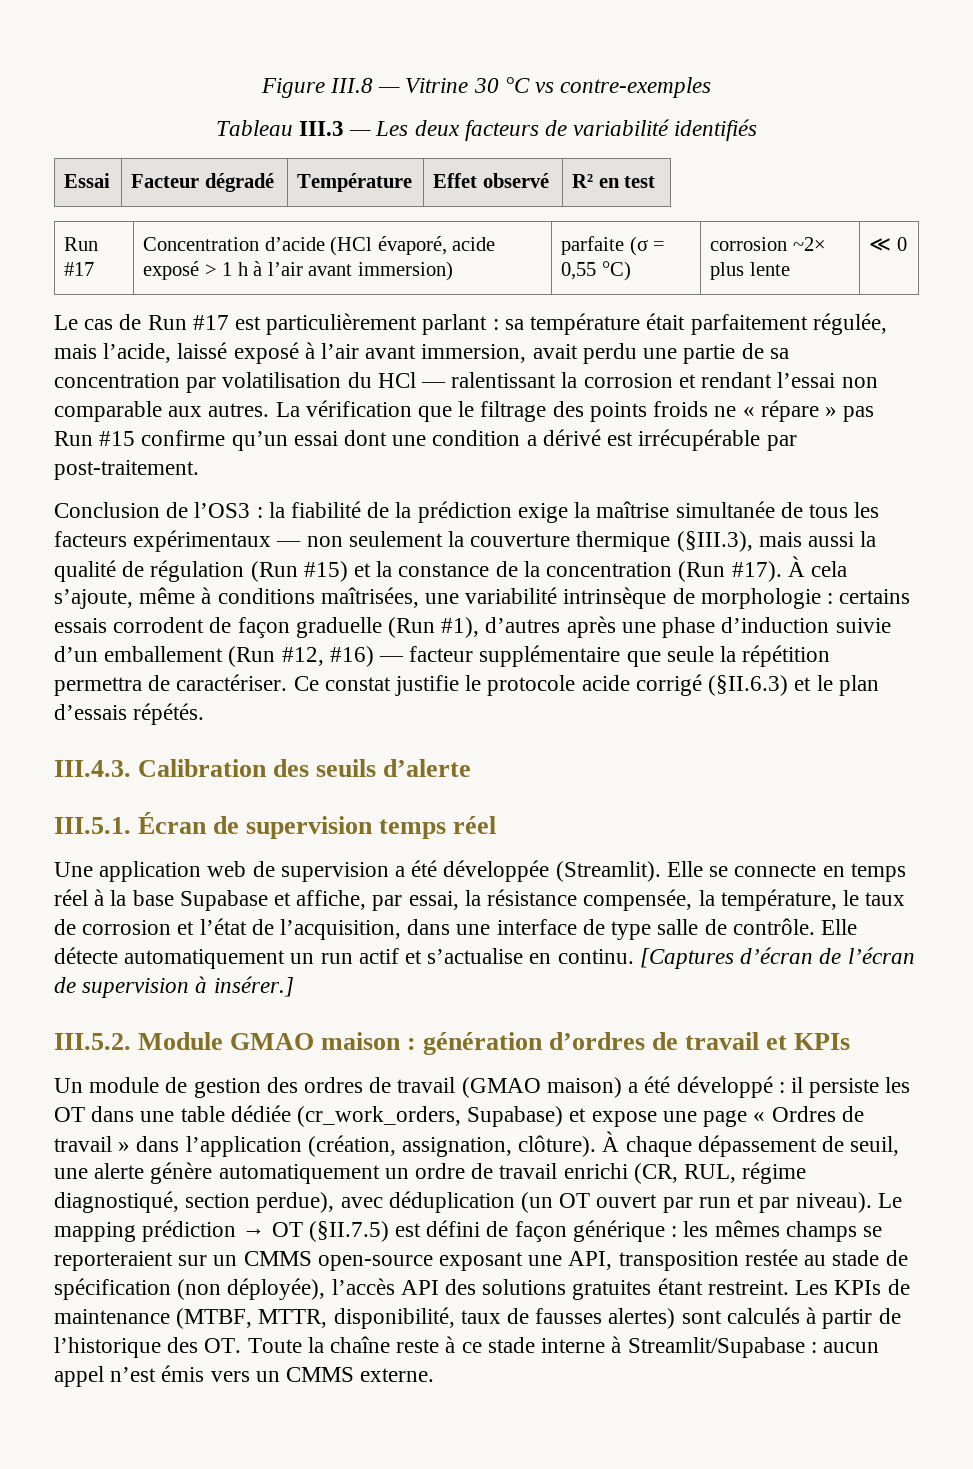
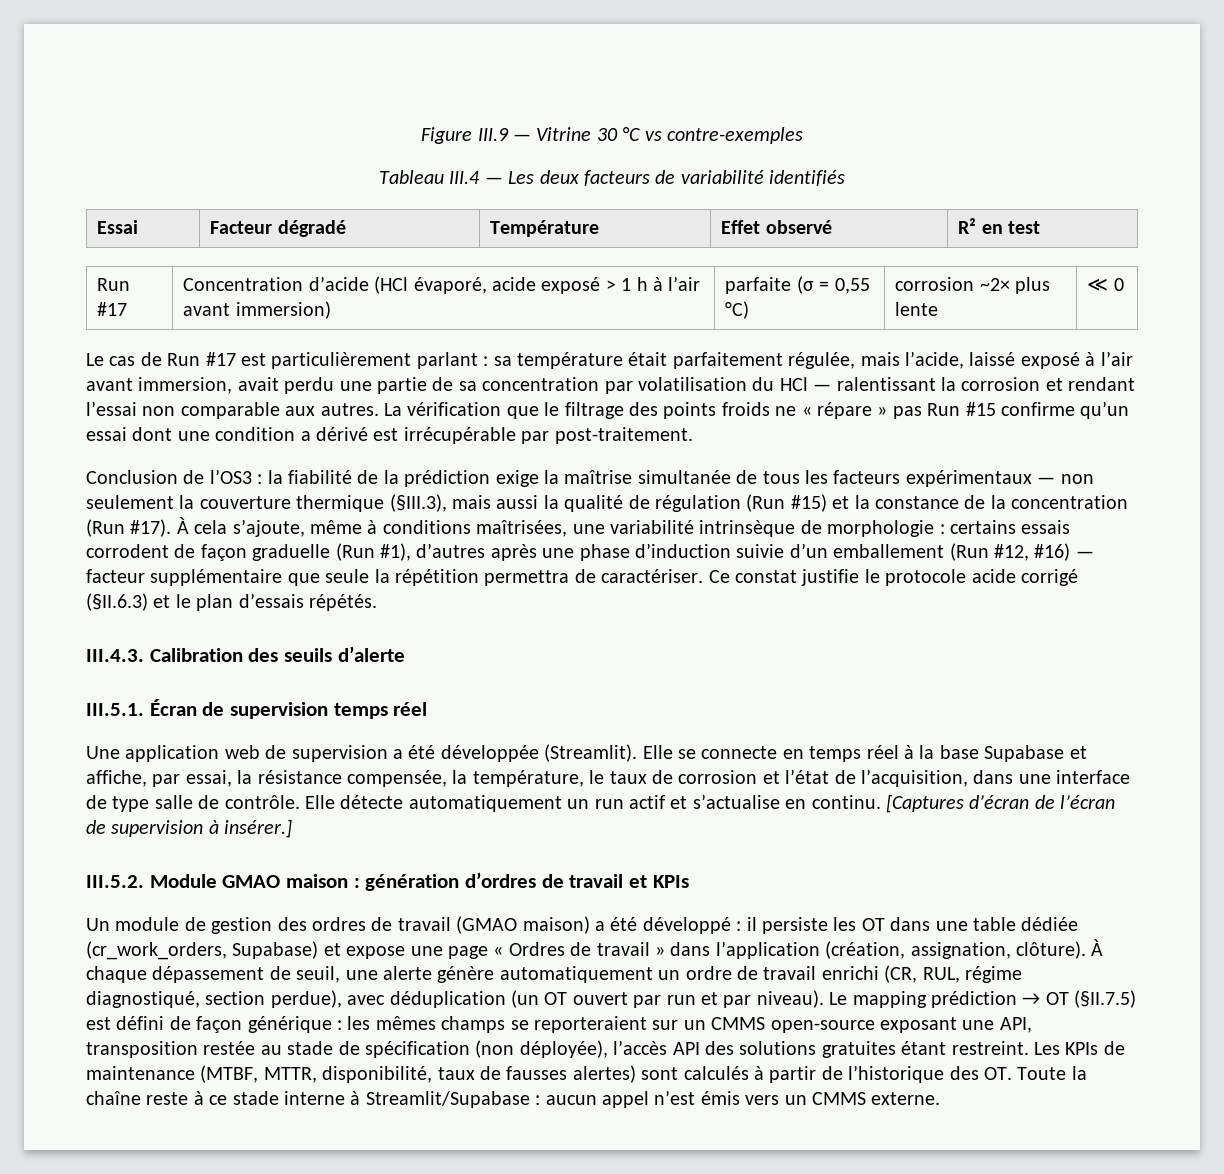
- Figure III.8 — Vitrine 30 °C vs contre-exemples
+ Figure III.9 — Vitrine 30 °C vs contre-exemples
- Tableau III.3 — Les deux facteurs de variabilité identifiés
+ Tableau III.4 — Les deux facteurs de variabilité identifiés

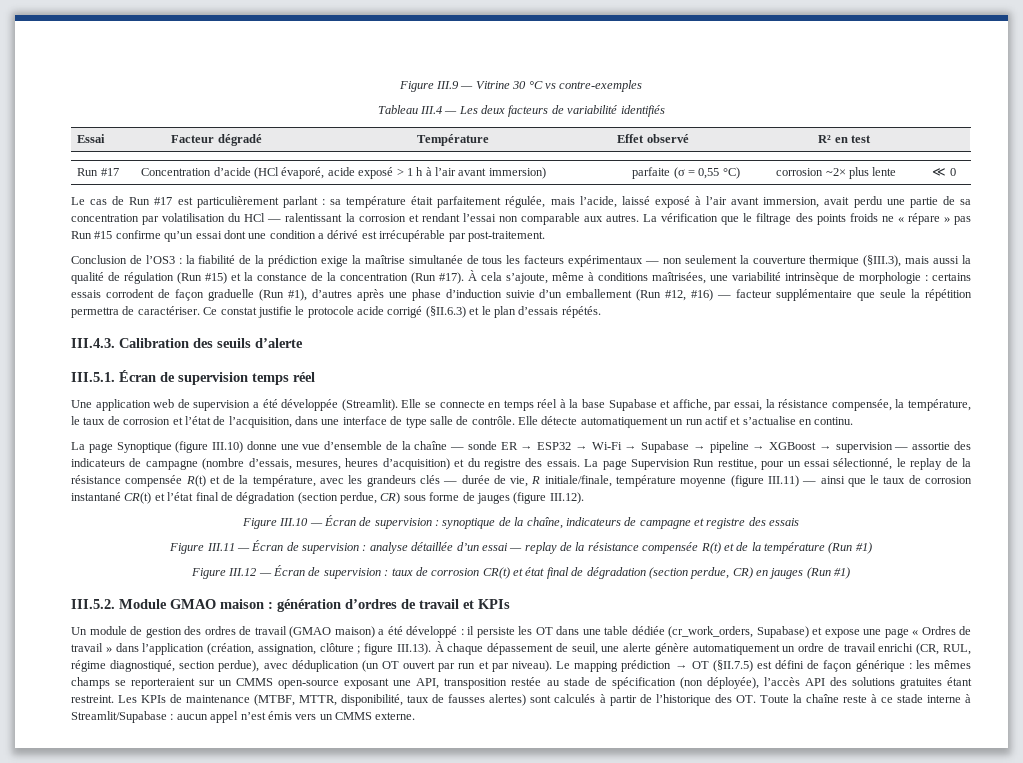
- Elle détecte automatiquement un run actif et s’actualise en continu. [Captures d’écran de l’écran de supervision à insérer.]
+ Elle détecte automatiquement un run actif et s’actualise en continu.
+ La page Synoptique (figure III.10) donne une vue d’ensemble de la chaîne — sonde ER → ESP32 → Wi-Fi → Supabase → pipeline → XGBoost → supervision — assortie des indicateurs de campagne (nombre d’essais, mesures, heures d’acquisition) et du registre des essais. La page Supervision Run restitue, pour un essai sélectionné, le replay de la résistance compensée R(t) et de la température, avec les grandeurs clés — durée de vie, R initiale/finale, température moyenne (figure III.11) — ainsi que le taux de corrosion instantané CR(t) et l’état final de dégradation (section perdue, CR) sous forme de jauges (figure III.12).
+ Figure III.10 — Écran de supervision : synoptique de la chaîne, indicateurs de campagne et registre des essais
+ Figure III.11 — Écran de supervision : analyse détaillée d’un essai — replay de la résistance compensée R(t) et de la température (Run #1)
+ Figure III.12 — Écran de supervision : taux de corrosion CR(t) et état final de dégradation (section perdue, CR) en jauges (Run #1)
- il persiste les OT dans une table dédiée (cr_work_orders, Supabase) et expose une page « Ordres de travail » dans l’application (création, assignation, clôture). À chaque dépassement de seuil, une alerte génère automatiquement un ordre de travail enrichi (CR, RUL, régime diagnostiqué, section perdue), avec déduplication (un OT ouvert par run et par niveau).
+ il persiste les OT dans une table dédiée (cr_work_orders, Supabase) et expose une page « Ordres de travail » dans l’application (création, assignation, clôture ; figure III.13). À chaque dépassement de seuil, une alerte génère automatiquement un ordre de travail enrichi (CR, RUL, régime diagnostiqué, section perdue), avec déduplication (un OT ouvert par run et par niveau).

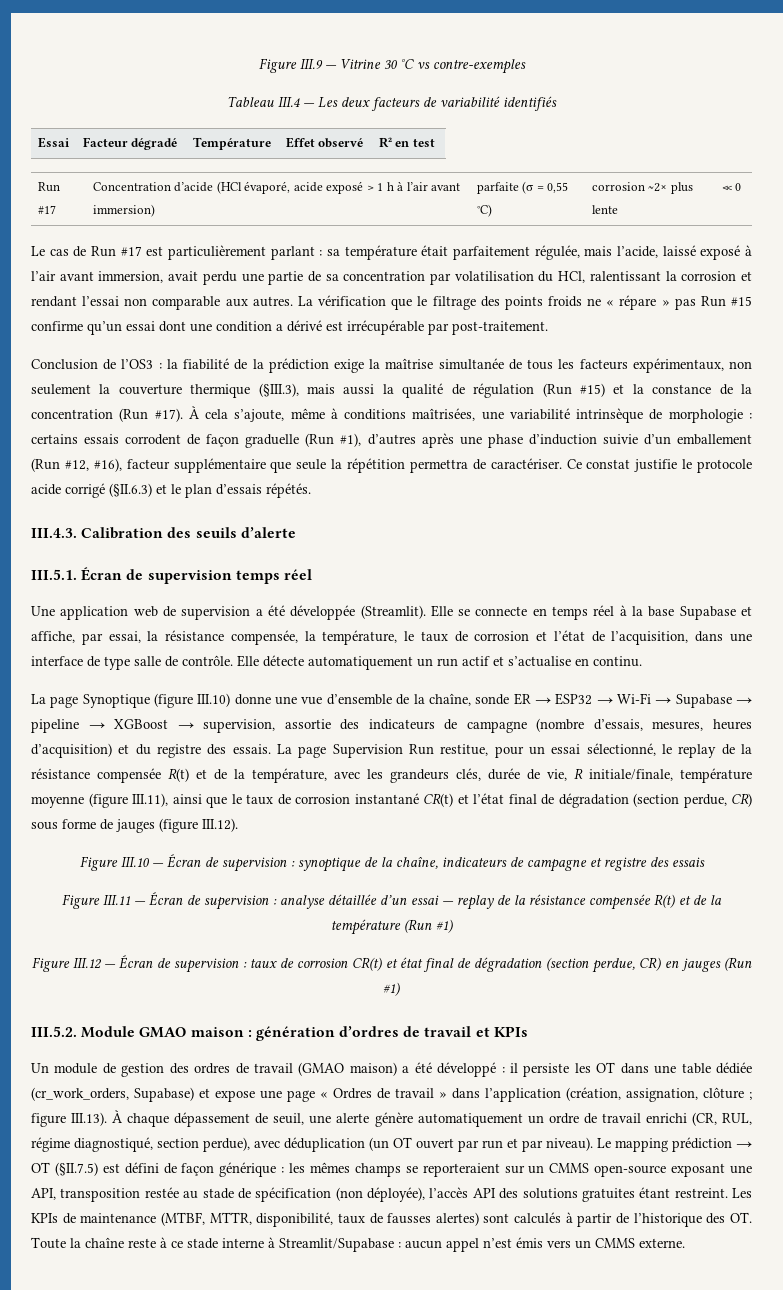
- Le cas de Run #17 est particulièrement parlant : sa température était parfaitement régulée, mais l’acide, laissé exposé à l’air avant immersion, avait perdu une partie de sa concentration par volatilisation du HCl — ralentissant la corrosion et rendant l’essai non comparable aux autres.
+ Le cas de Run #17 est particulièrement parlant : sa température était parfaitement régulée, mais l’acide, laissé exposé à l’air avant immersion, avait perdu une partie de sa concentration par volatilisation du HCl, ralentissant la corrosion et rendant l’essai non comparable aux autres.
- Conclusion de l’OS3 : la fiabilité de la prédiction exige la maîtrise simultanée de tous les facteurs expérimentaux — non seulement la couverture thermique (§III.3), mais aussi la qualité de régulation (Run #15) et la constance de la concentration (Run #17).
+ Conclusion de l’OS3 : la fiabilité de la prédiction exige la maîtrise simultanée de tous les facteurs expérimentaux, non seulement la couverture thermique (§III.3), mais aussi la qualité de régulation (Run #15) et la constance de la concentration (Run #17).
- À cela s’ajoute, même à conditions maîtrisées, une variabilité intrinsèque de morphologie : certains essais corrodent de façon graduelle (Run #1), d’autres après une phase d’induction suivie d’un emballement (Run #12, #16) — facteur supplémentaire que seule la répétition permettra de caractériser.
+ À cela s’ajoute, même à conditions maîtrisées, une variabilité intrinsèque de morphologie : certains essais corrodent de façon graduelle (Run #1), d’autres après une phase d’induction suivie d’un emballement (Run #12, #16), facteur supplémentaire que seule la répétition permettra de caractériser.
- La page Synoptique (figure III.10) donne une vue d’ensemble de la chaîne — sonde ER → ESP32 → Wi-Fi → Supabase → pipeline → XGBoost → supervision — assortie des indicateurs de campagne (nombre d’essais, mesures, heures d’acquisition) et du registre des essais.
+ La page Synoptique (figure III.10) donne une vue d’ensemble de la chaîne, sonde ER → ESP32 → Wi-Fi → Supabase → pipeline → XGBoost → supervision, assortie des indicateurs de campagne (nombre d’essais, mesures, heures d’acquisition) et du registre des essais.
- La page Supervision Run restitue, pour un essai sélectionné, le replay de la résistance compensée R(t) et de la température, avec les grandeurs clés — durée de vie, R initiale/finale, température moyenne (figure III.11) — ainsi que le taux de corrosion instantané CR(t) et l’état final de dégradation (section perdue, CR) sous forme de jauges (figure III.12).
+ La page Supervision Run restitue, pour un essai sélectionné, le replay de la résistance compensée R(t) et de la température, avec les grandeurs clés, durée de vie, R initiale/finale, température moyenne (figure III.11), ainsi que le taux de corrosion instantané CR(t) et l’état final de dégradation (section perdue, CR) sous forme de jauges (figure III.12).

